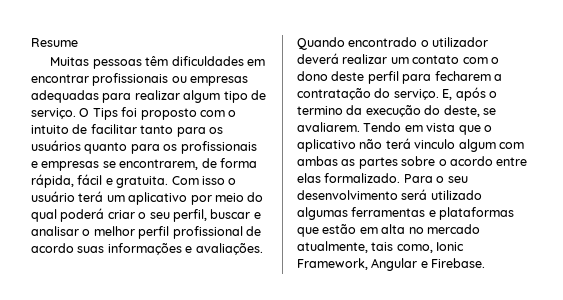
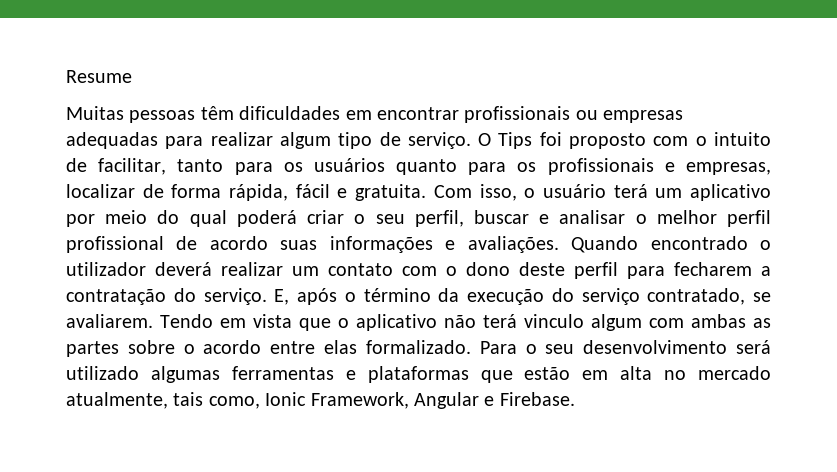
- O Tips foi proposto com o intuito de facilitar tanto para os usuários quanto para os profissionais e empresas se encontrarem, de forma rápida, fácil e gratuita.
+ O Tips foi proposto com o intuito de facilitar, tanto para os usuários quanto para os profissionais e empresas, localizar de forma rápida, fácil e gratuita.
- Com isso o usuário terá um aplicativo por meio do qual poderá criar o seu perfil, buscar e analisar o melhor perfil profissional de acordo suas informações e avaliações.
+ Com isso, o usuário terá um aplicativo por meio do qual poderá criar o seu perfil, buscar e analisar o melhor perfil profissional de acordo suas informações e avaliações.
- E, após o termino da execução do deste, se avaliarem.
+ E, após o término da execução do serviço contratado, se avaliarem.

